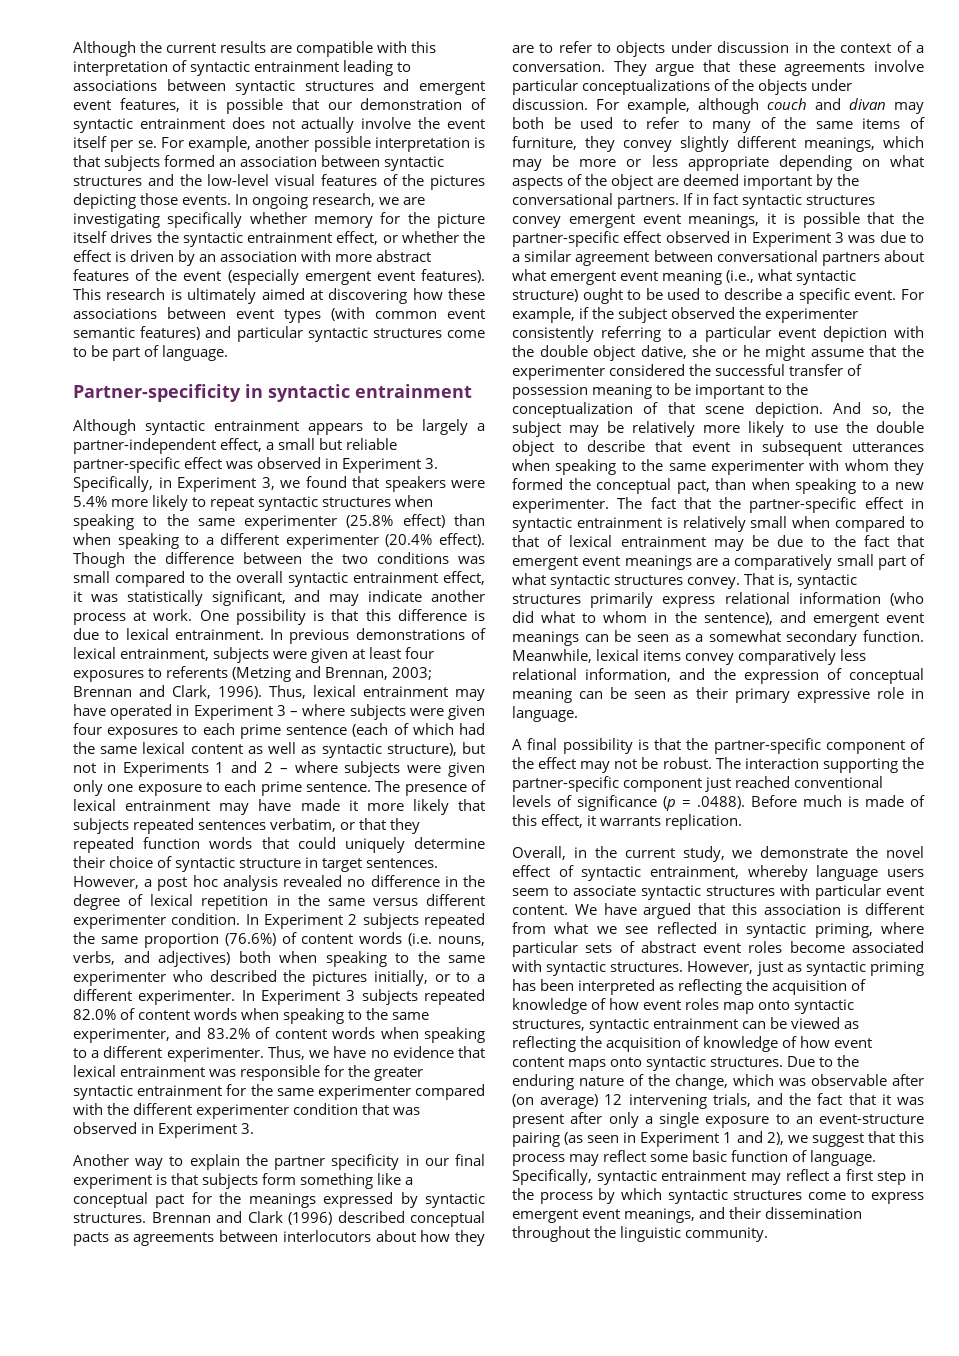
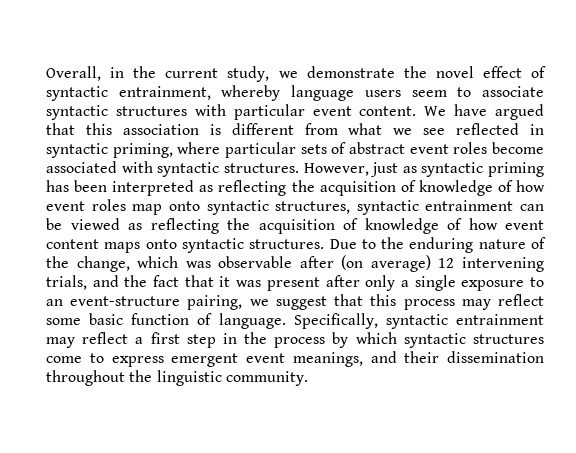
- Although the current results are compatible with this interpretation of syntactic entrainment leading to associations between syntactic structures and emergent event features, it is possible that our demonstration of syntactic entrainment does not actually involve the event itself per se. For example, another possible interpretation is that subjects formed an association between syntactic structures and the low-level visual features of the pictures depicting those events. In ongoing research, we are investigating specifically whether memory for the picture itself drives the syntactic entrainment effect, or whether the effect is driven by an association with more abstract features of the event (especially emergent event features). This research is ultimately aimed at discovering how these associations between event types (with common event semantic features) and particular syntactic structures come to be part of language.
- Partner-specificity in syntactic entrainment
- Although syntactic entrainment appears to be largely a partner-independent effect, a small but reliable partner-specific effect was observed in Experiment 3. Specifically, in Experiment 3, we found that speakers were 5.4% more likely to repeat syntactic structures when speaking to the same experimenter (25.8% effect) than when speaking to a different experimenter (20.4% effect). Though the difference between the two conditions was small compared to the overall syntactic entrainment effect, it was statistically significant, and may indicate another process at work. One possibility is that this difference is due to lexical entrainment. In previous demonstrations of lexical entrainment, subjects were given at least four exposures to referents (Metzing and Brennan, 2003; Brennan and Clark, 1996). Thus, lexical entrainment may have operated in Experiment 3 – where subjects were given four exposures to each prime sentence (each of which had the same lexical content as well as syntactic structure), but not in Experiments 1 and 2 – where subjects were given only one exposure to each prime sentence. The presence of lexical entrainment may have made it more likely that subjects repeated sentences verbatim, or that they repeated function words that could uniquely determine their choice of syntactic structure in target sentences. However, a post hoc analysis revealed no difference in the degree of lexical repetition in the same versus different experimenter condition. In Experiment 2 subjects repeated the same proportion (76.6%) of content words (i.e. nouns, verbs, and adjectives) both when speaking to the same experimenter who described the pictures initially, or to a different experimenter. In Experiment 3 subjects repeated 82.0% of content words when speaking to the same experimenter, and 83.2% of content words when speaking to a different experimenter. Thus, we have no evidence that lexical entrainment was responsible for the greater syntactic entrainment for the same experimenter compared with the different experimenter condition that was observed in Experiment 3.
- Another way to explain the partner specificity in our final experiment is that subjects form something like a conceptual pact for the meanings expressed by syntactic structures. Brennan and Clark (1996) described conceptual pacts as agreements between interlocutors about how they are to refer to objects under discussion in the context of a conversation. They argue that these agreements involve particular conceptualizations of the objects under discussion. For example, although couch and divan may both be used to refer to many of the same items of furniture, they convey slightly different meanings, which may be more or less appropriate depending on what aspects of the object are deemed important by the conversational partners. If in fact syntactic structures convey emergent event meanings, it is possible that the partner-specific effect observed in Experiment 3 was due to a similar agreement between conversational partners about what emergent event meaning (i.e., what syntactic structure) ought to be used to describe a specific event. For example, if the subject observed the experimenter consistently referring to a particular event depiction with the double object dative, she or he might assume that the experimenter considered the successful transfer of possession meaning to be important to the conceptualization of that scene depiction. And so, the subject may be relatively more likely to use the double object to describe that event in subsequent utterances when speaking to the same experimenter with whom they formed the conceptual pact, than when speaking to a new experimenter. The fact that the partner-specific effect in syntactic entrainment is relatively small when compared to that of lexical entrainment may be due to the fact that emergent event meanings are a comparatively small part of what syntactic structures convey. That is, syntactic structures primarily express relational information (who did what to whom in the sentence), and emergent event meanings can be seen as a somewhat secondary function. Meanwhile, lexical items convey comparatively less relational information, and the expression of conceptual meaning can be seen as their primary expressive role in language.
- A final possibility is that the partner-specific component of the effect may not be robust. The interaction supporting the partner-specific component just reached conventional levels of significance (p = .0488). Before much is made of this effect, it warrants replication.
- Due to the enduring nature of the change, which was observable after (on average) 12 intervening trials, and the fact that it was present after only a single exposure to an event-structure pairing (as seen in Experiment 1 and 2), we suggest that this process may reflect some basic function of language.
+ Due to the enduring nature of the change, which was observable after (on average) 12 intervening trials, and the fact that it was present after only a single exposure to an event-structure pairing, we suggest that this process may reflect some basic function of language.

